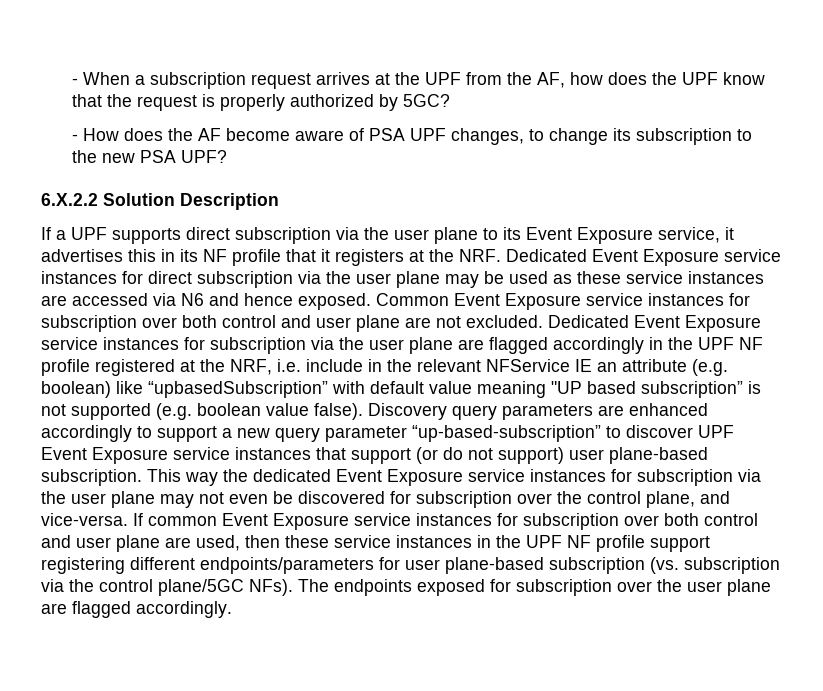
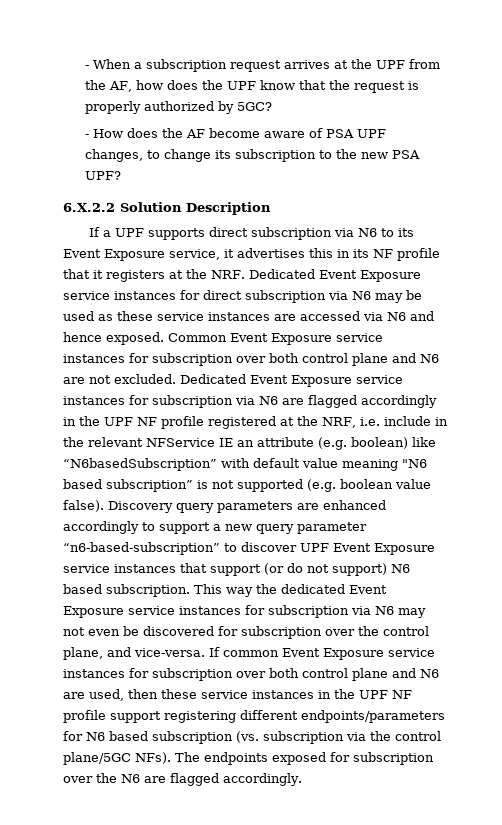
- If a UPF supports direct subscription via the user plane to its Event Exposure service, it advertises this in its NF profile that it registers at the NRF. Dedicated Event Exposure service instances for direct subscription via the user plane may be used as these service instances are accessed via N6 and hence exposed.
+ If a UPF supports direct subscription via N6 to its Event Exposure service, it advertises this in its NF profile that it registers at the NRF. Dedicated Event Exposure service instances for direct subscription via N6 may be used as these service instances are accessed via N6 and hence exposed.
- Common Event Exposure service instances for subscription over both control and user plane are not excluded.
+ Common Event Exposure service instances for subscription over both control plane and N6 are not excluded.
- Dedicated Event Exposure service instances for subscription via the user plane are flagged accordingly in the UPF NF profile registered at the NRF, i.e. include in the relevant NFService IE an attribute (e.g. boolean) like “upbasedSubscription” with default value meaning "UP based subscription” is not supported (e.g. boolean value false).
+ Dedicated Event Exposure service instances for subscription via N6 are flagged accordingly in the UPF NF profile registered at the NRF, i.e. include in the relevant NFService IE an attribute (e.g. boolean) like “N6basedSubscription” with default value meaning "N6 based subscription” is not supported (e.g. boolean value false).
- Discovery query parameters are enhanced accordingly to support a new query parameter “up-based-subscription” to discover UPF Event Exposure service instances that support (or do not support) user plane-based subscription.
+ Discovery query parameters are enhanced accordingly to support a new query parameter “n6-based-subscription” to discover UPF Event Exposure service instances that support (or do not support) N6 based subscription.
- This way the dedicated Event Exposure service instances for subscription via the user plane may not even be discovered for subscription over the control plane, and vice-versa.
+ This way the dedicated Event Exposure service instances for subscription via N6 may not even be discovered for subscription over the control plane, and vice-versa.
- If common Event Exposure service instances for subscription over both control and user plane are used, then these service instances in the UPF NF profile support registering different endpoints/parameters for user plane-based subscription (vs. subscription via the control plane/5GC NFs).
+ If common Event Exposure service instances for subscription over both control plane and N6 are used, then these service instances in the UPF NF profile support registering different endpoints/parameters for N6 based subscription (vs. subscription via the control plane/5GC NFs).
- The endpoints exposed for subscription over the user plane are flagged accordingly.
+ The endpoints exposed for subscription over the N6 are flagged accordingly.

